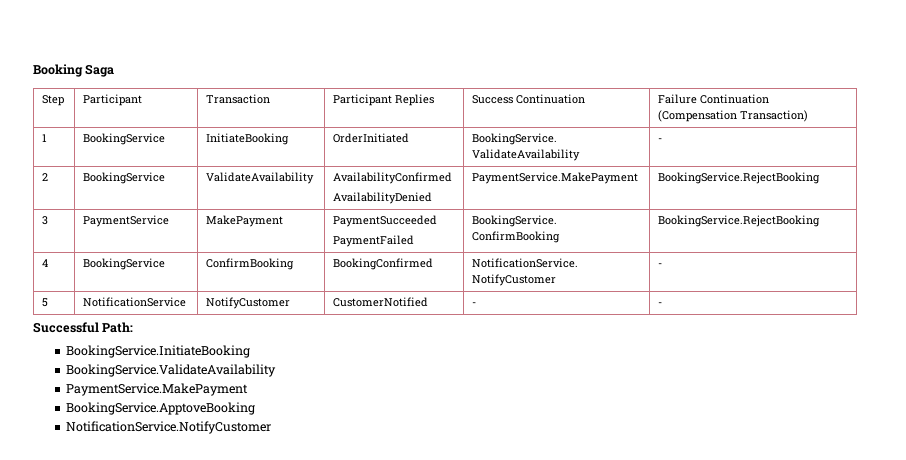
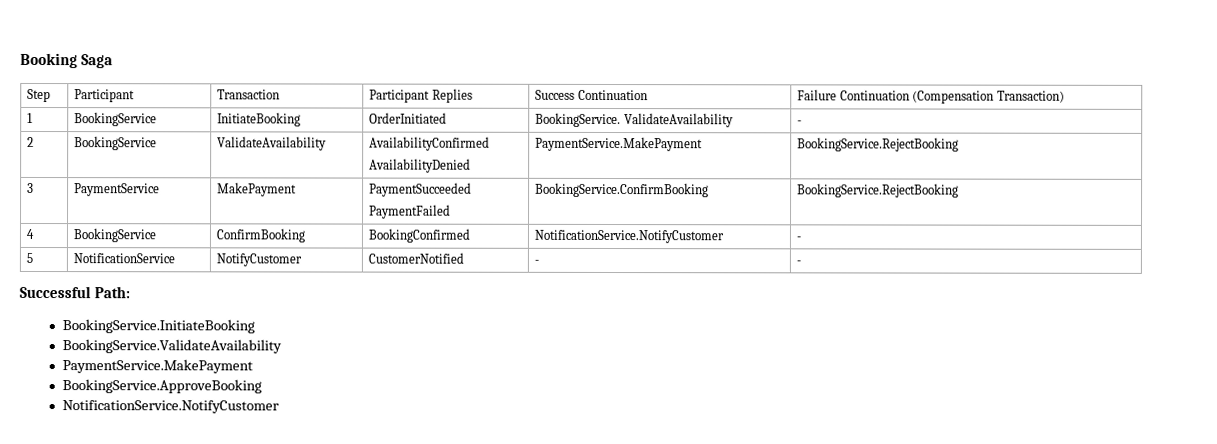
- BookingService.ApptoveBooking
+ BookingService.ApproveBooking

